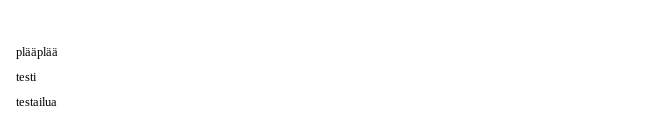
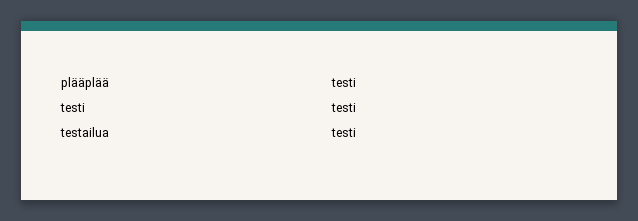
  testailua
+ testi
+ testi
+ testi

